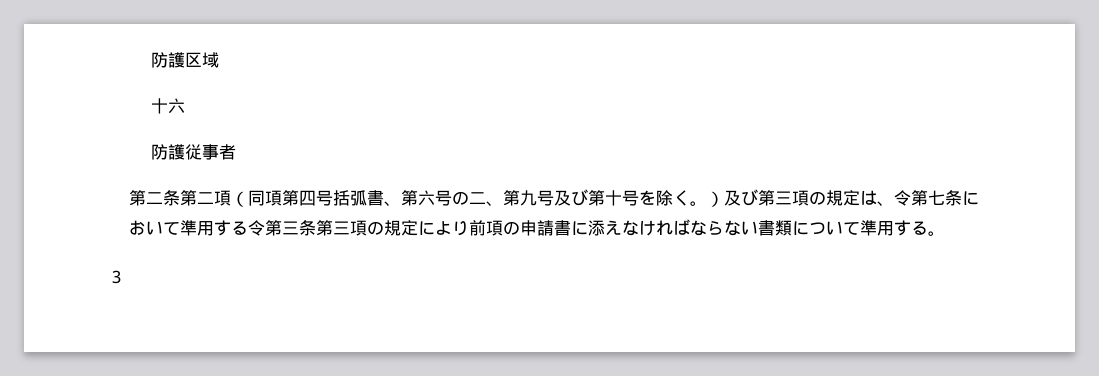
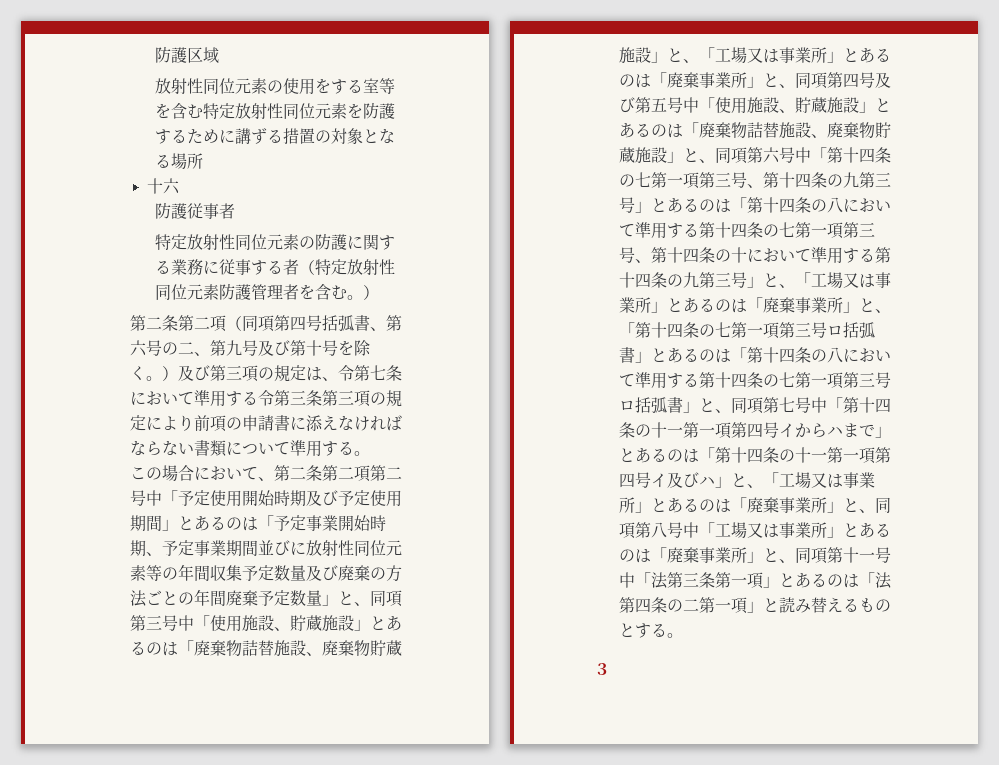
+ 放射性同位元素の使用をする室等を含む特定放射性同位元素を防護するために講ずる措置の対象となる場所
  十六
  防護従事者
+ 特定放射性同位元素の防護に関する業務に従事する者（特定放射性同位元素防護管理者を含む。）
+ この場合において、第二条第二項第二号中「予定使用開始時期及び予定使用期間」とあるのは「予定事業開始時期、予定事業期間並びに放射性同位元素等の年間収集予定数量及び廃棄の方法ごとの年間廃棄予定数量」と、同項第三号中「使用施設、貯蔵施設」とあるのは「廃棄物詰替施設、廃棄物貯蔵施設」と、「工場又は事業所」とあるのは「廃棄事業所」と、同項第四号及び第五号中「使用施設、貯蔵施設」とあるのは「廃棄物詰替施設、廃棄物貯蔵施設」と、同項第六号中「第十四条の七第一項第三号、第十四条の九第三号」とあるのは「第十四条の八において準用する第十四条の七第一項第三号、第十四条の十において準用する第十四条の九第三号」と、「工場又は事業所」とあるのは「廃棄事業所」と、「第十四条の七第一項第三号ロ括弧書」とあるのは「第十四条の八において準用する第十四条の七第一項第三号ロ括弧書」と、同項第七号中「第十四条の十一第一項第四号イからハまで」とあるのは「第十四条の十一第一項第四号イ及びハ」と、「工場又は事業所」とあるのは「廃棄事業所」と、同項第八号中「工場又は事業所」とあるのは「廃棄事業所」と、同項第十一号中「法第三条第一項」とあるのは「法第四条の二第一項」と読み替えるものとする。

